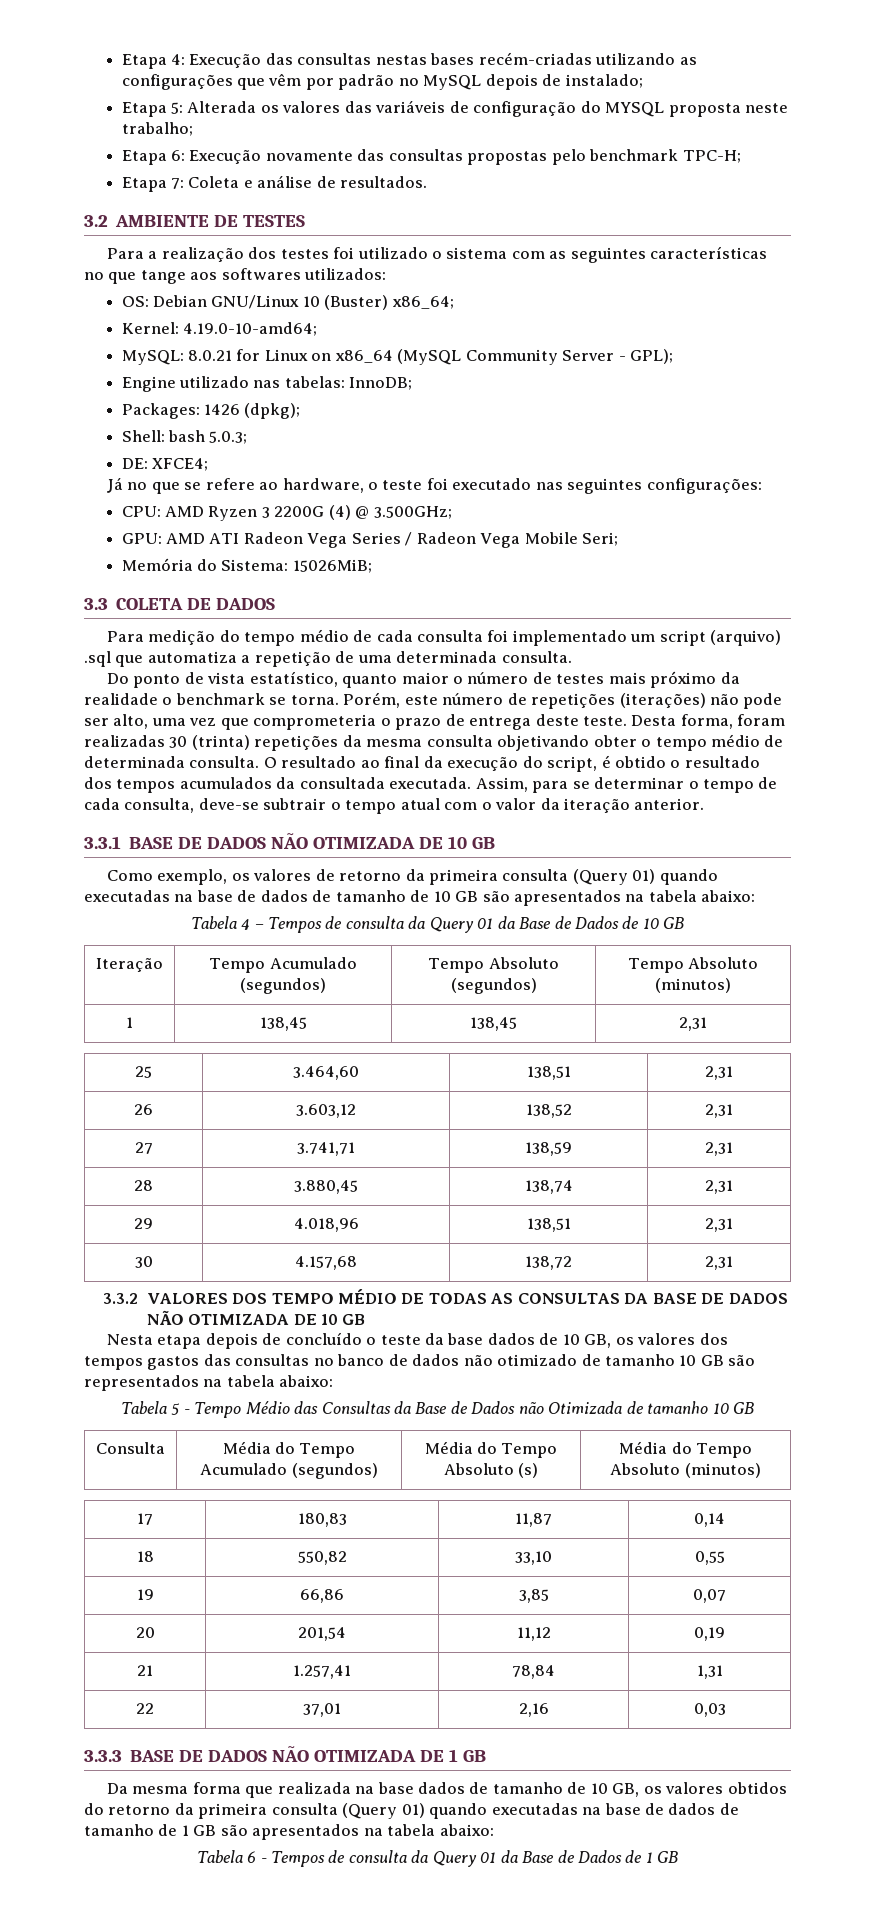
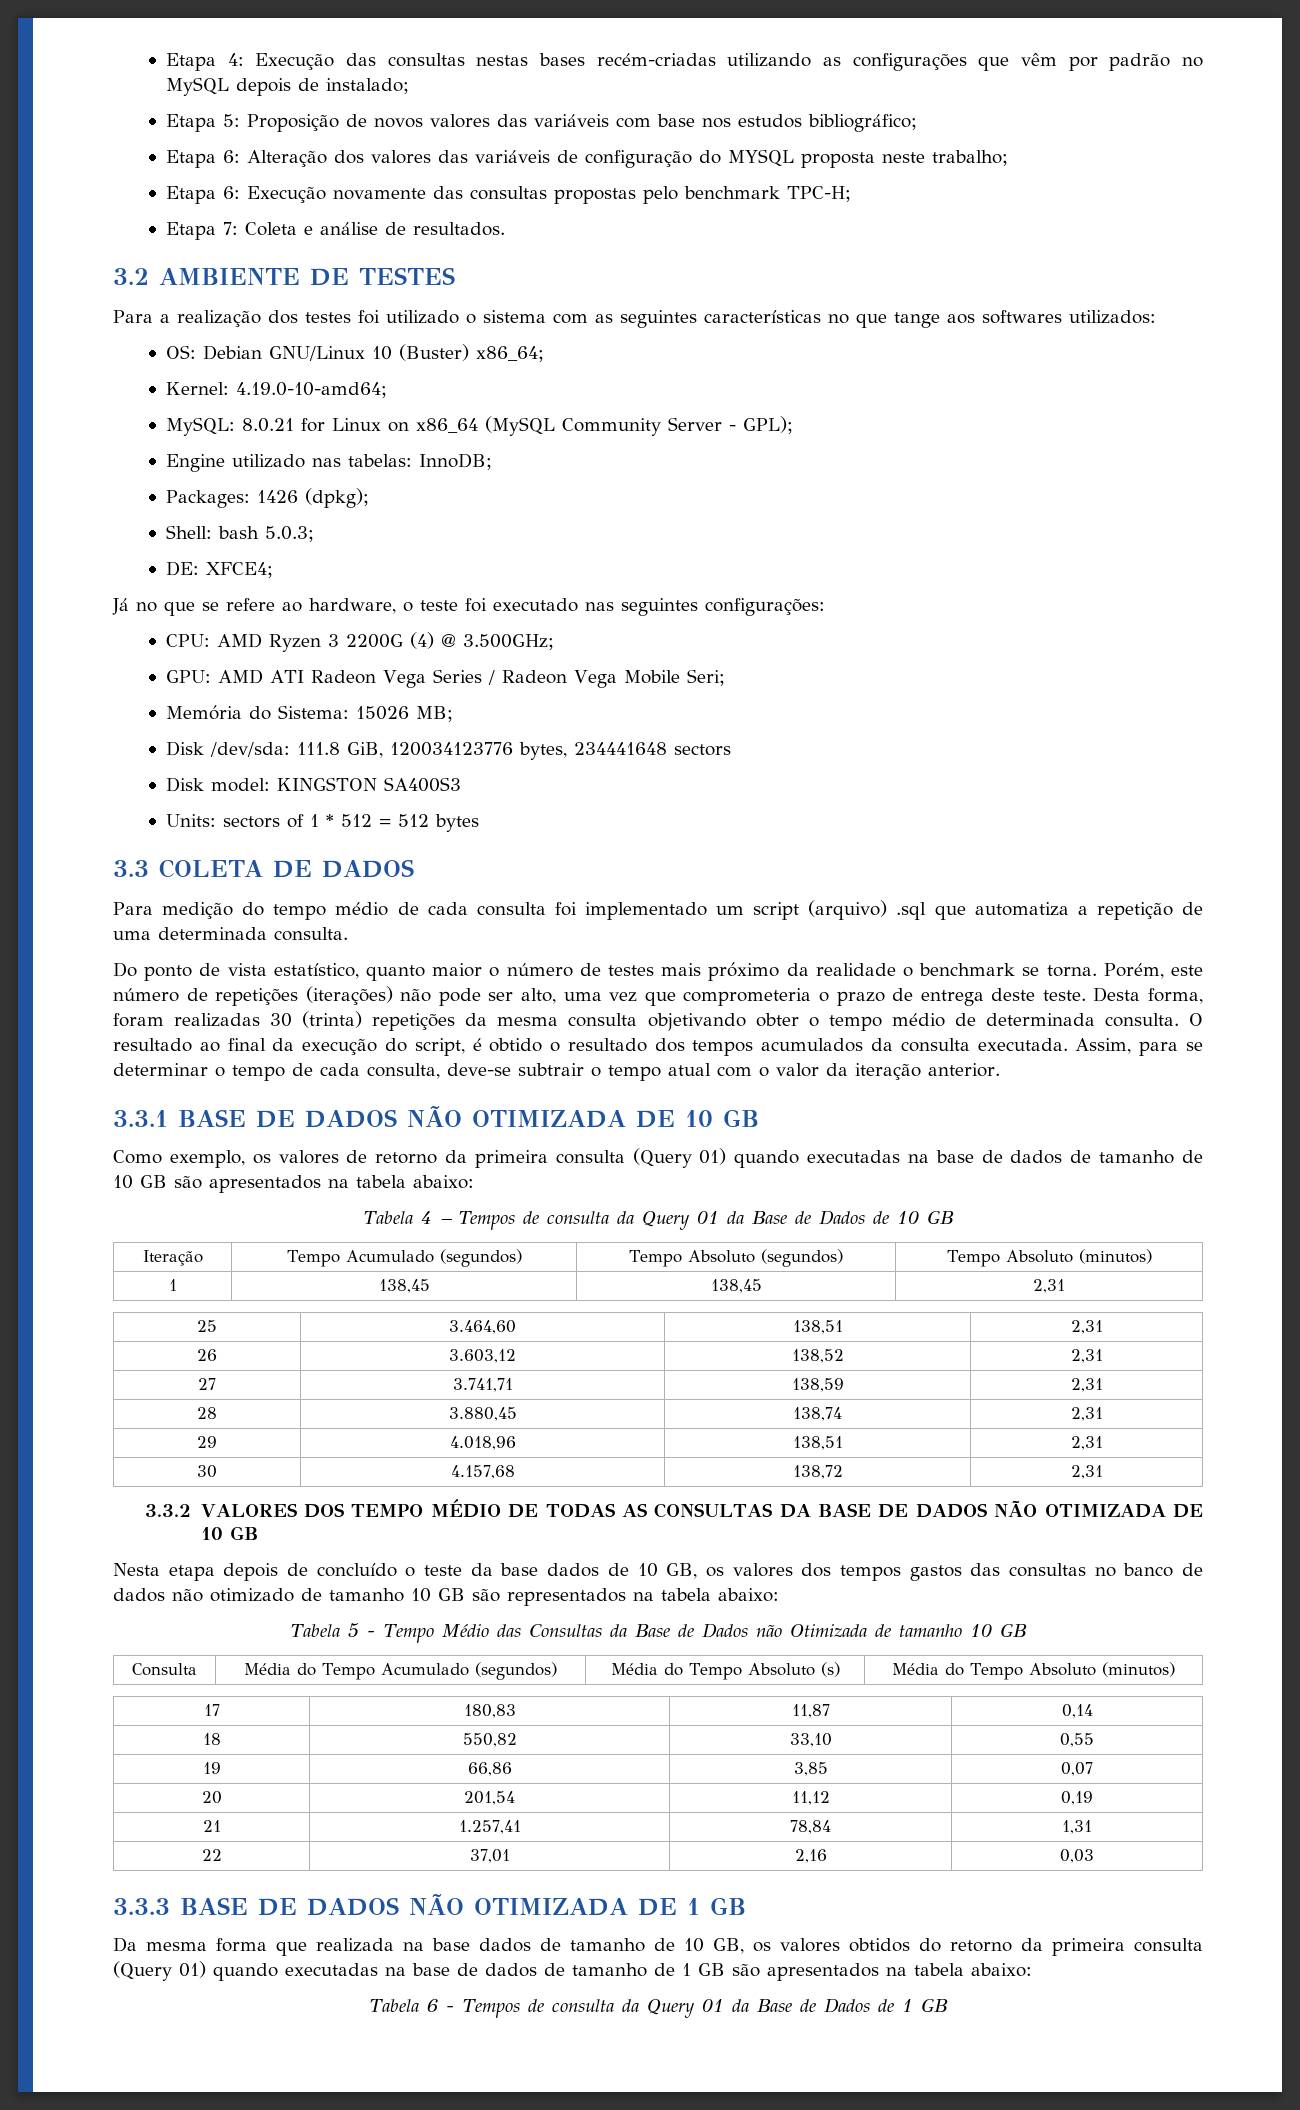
- Etapa 5: Alterada os valores das variáveis de configuração do MYSQL proposta neste trabalho;
+ Etapa 5: Proposição de novos valores das variáveis com base nos estudos bibliográfico;
+ Etapa 6: Alteração dos valores das variáveis de configuração do MYSQL proposta neste trabalho;
- Memória do Sistema: 15026MiB;
+ Memória do Sistema: 15026 MB;
+ Disk /dev/sda: 111.8 GiB, 120034123776 bytes, 234441648 sectors
+ Disk model: KINGSTON SA400S3
+ Units: sectors of 1 * 512 = 512 bytes
- O resultado ao final da execução do script, é obtido o resultado dos tempos acumulados da consultada executada.
+ O resultado ao final da execução do script, é obtido o resultado dos tempos acumulados da consulta executada.

